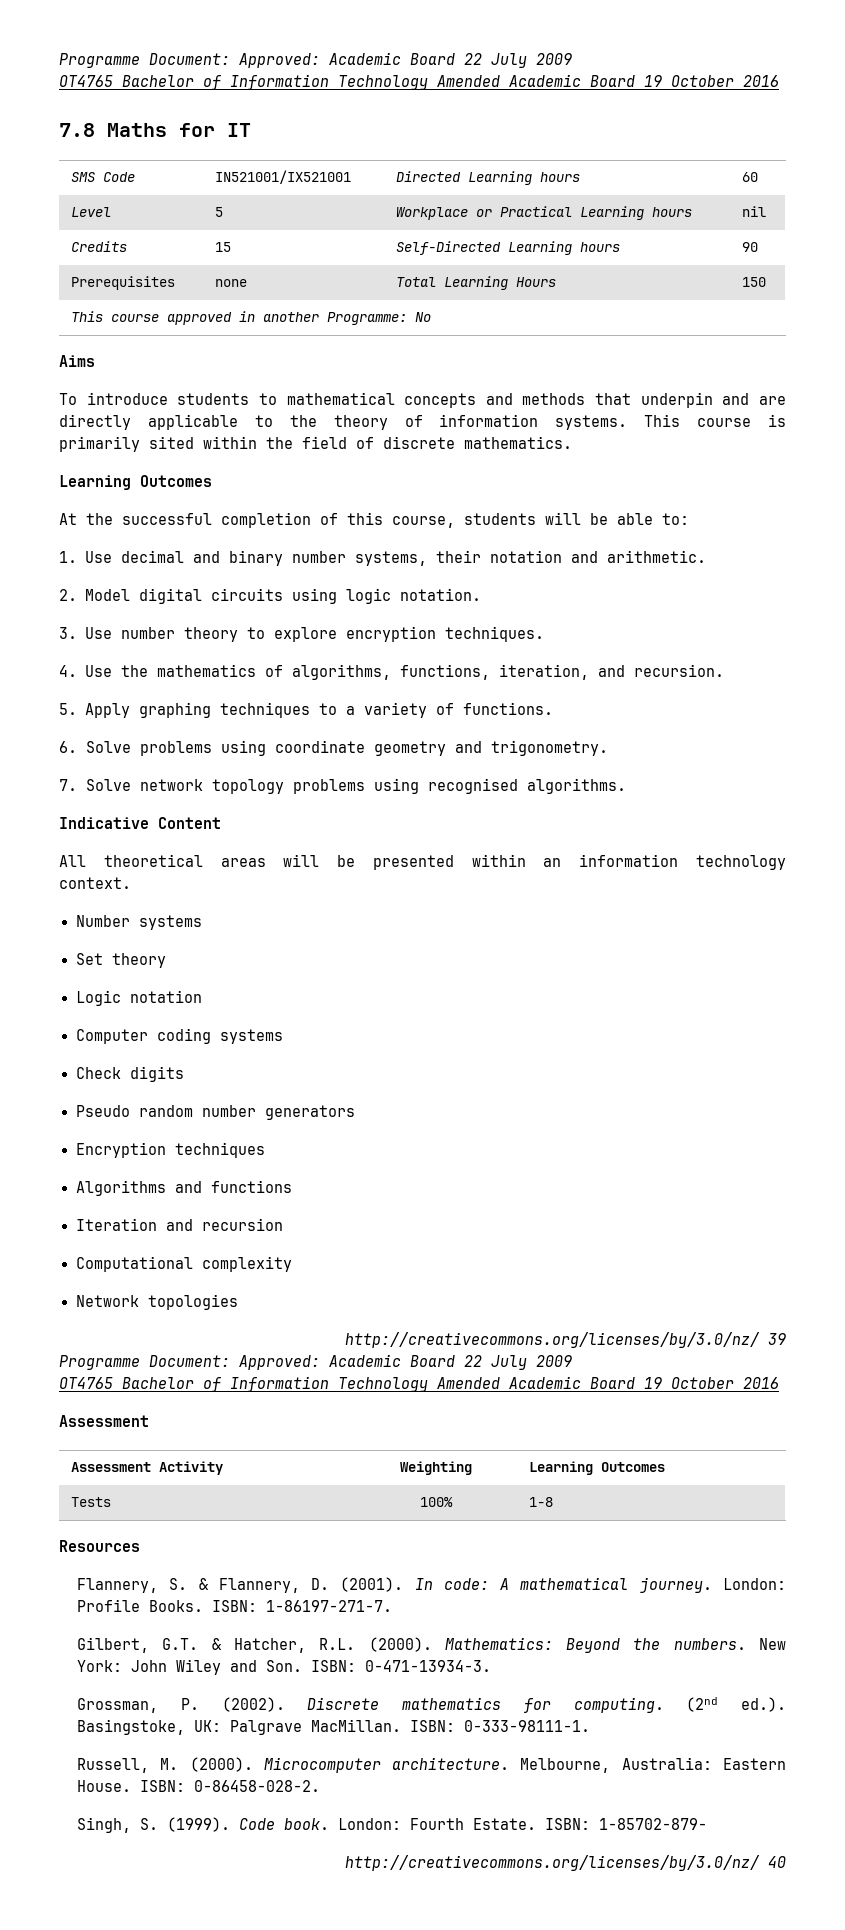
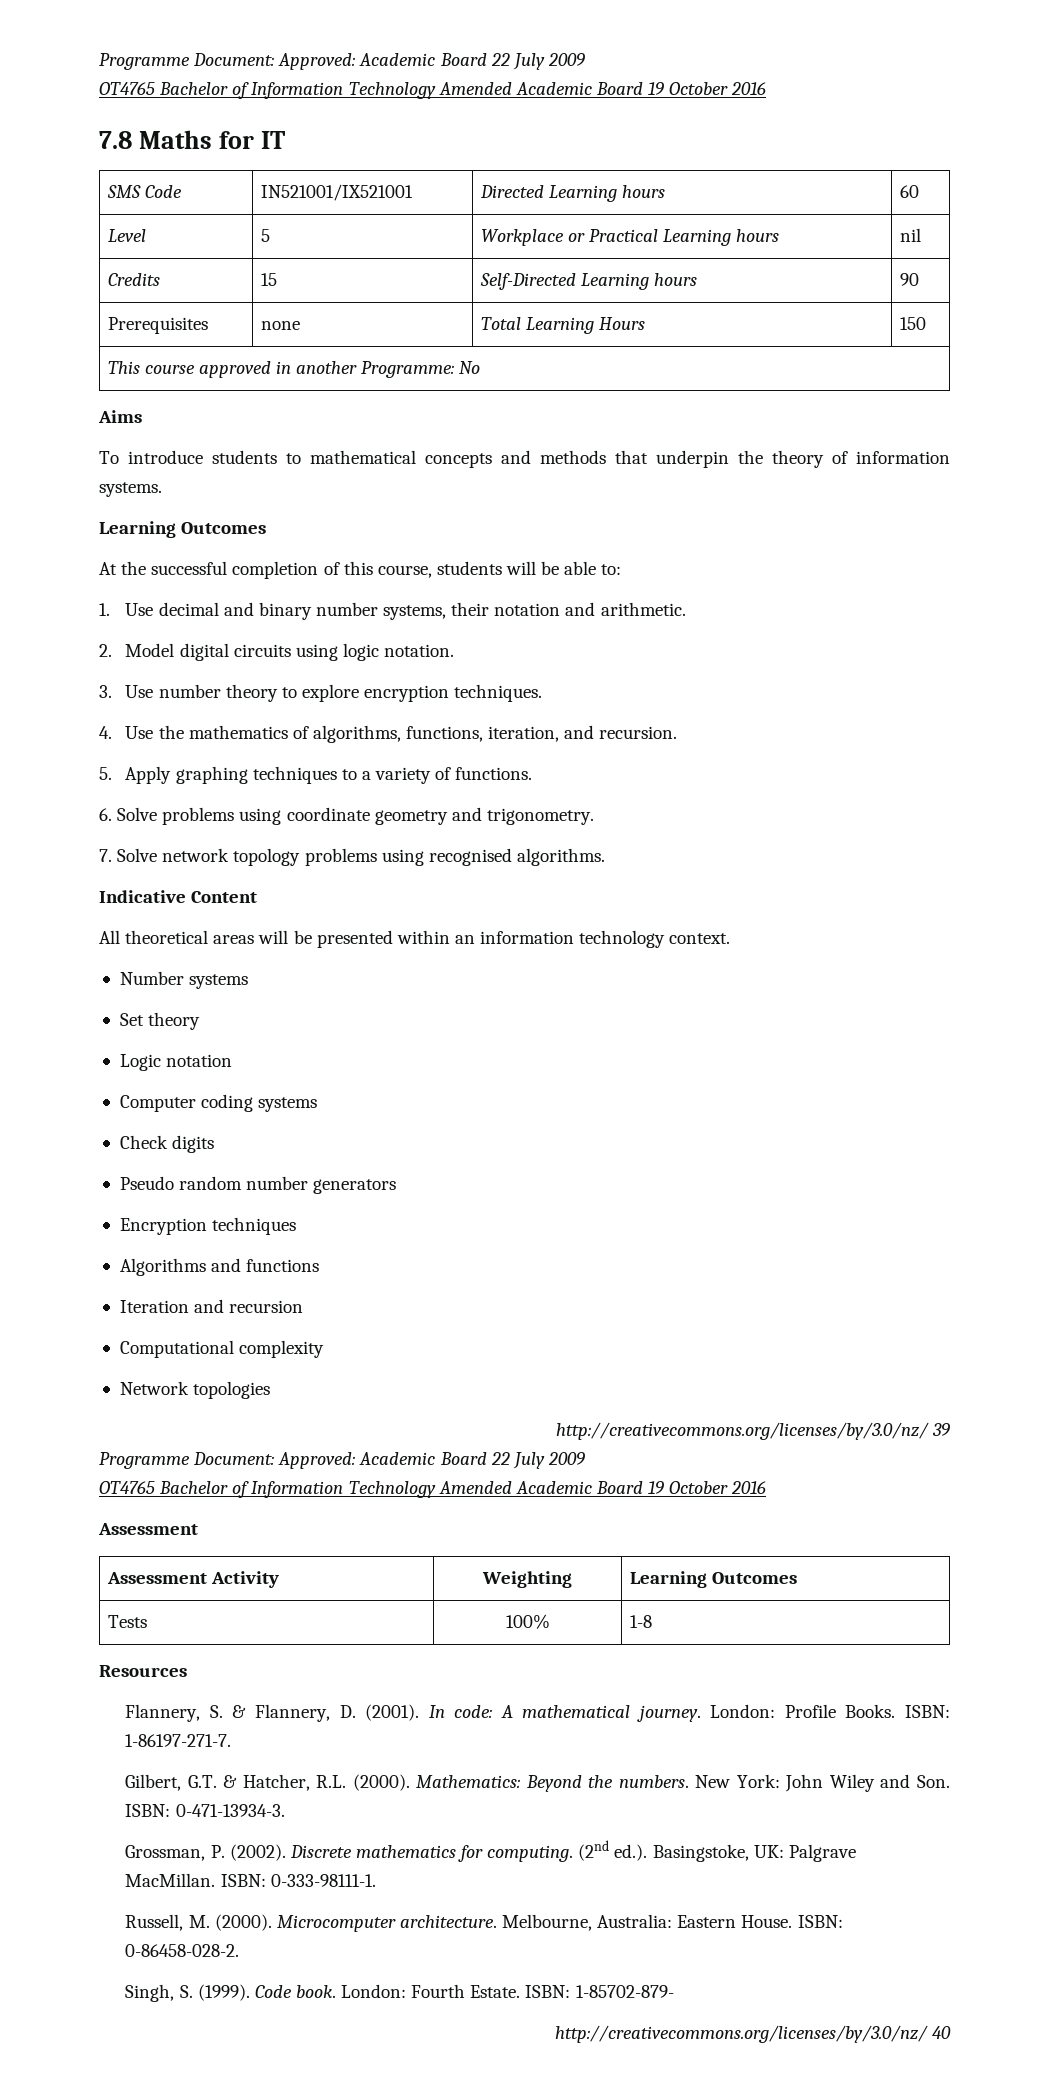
- To introduce students to mathematical concepts and methods that underpin and are directly applicable to the theory of information systems. This course is primarily sited within the field of discrete mathematics.
+ To introduce students to mathematical concepts and methods that underpin the theory of information systems.

